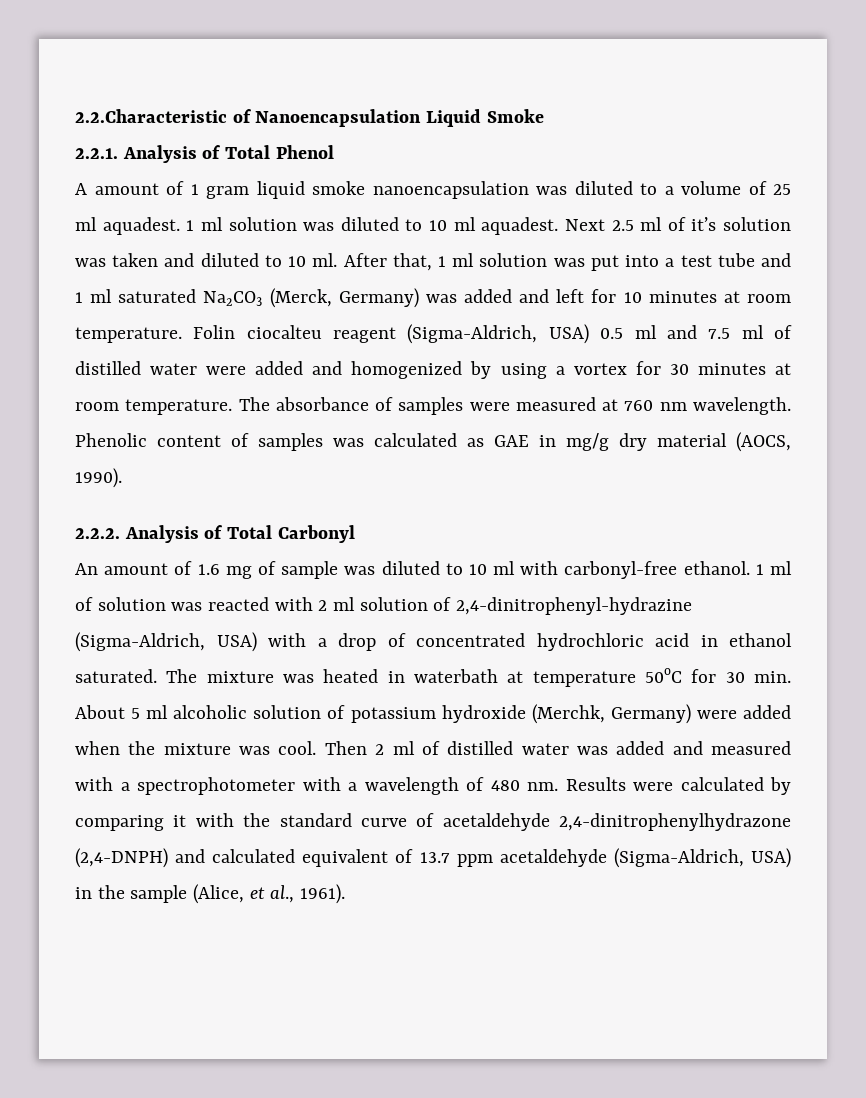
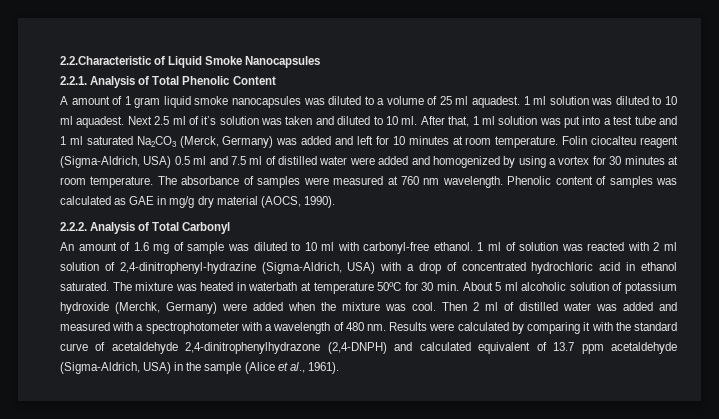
- 2.2.Characteristic of Nanoencapsulation Liquid Smoke
+ 2.2.Characteristic of Liquid Smoke Nanocapsules
- 2.2.1. Analysis of Total Phenol
+ 2.2.1. Analysis of Total Phenolic Content
- A amount of 1 gram liquid smoke nanoencapsulation was diluted to a volume of 25 ml aquadest.
+ A amount of 1 gram liquid smoke nanocapsules was diluted to a volume of 25 ml aquadest.
- Results were calculated by comparing it with the standard curve of acetaldehyde 2,4-dinitrophenylhydrazone (2,4-DNPH) and calculated equivalent of 13.7 ppm acetaldehyde (Sigma-Aldrich, USA) in the sample (Alice, et al., 1961).
+ Results were calculated by comparing it with the standard curve of acetaldehyde 2,4-dinitrophenylhydrazone (2,4-DNPH) and calculated equivalent of 13.7 ppm acetaldehyde (Sigma-Aldrich, USA) in the sample (Alice et al., 1961).

